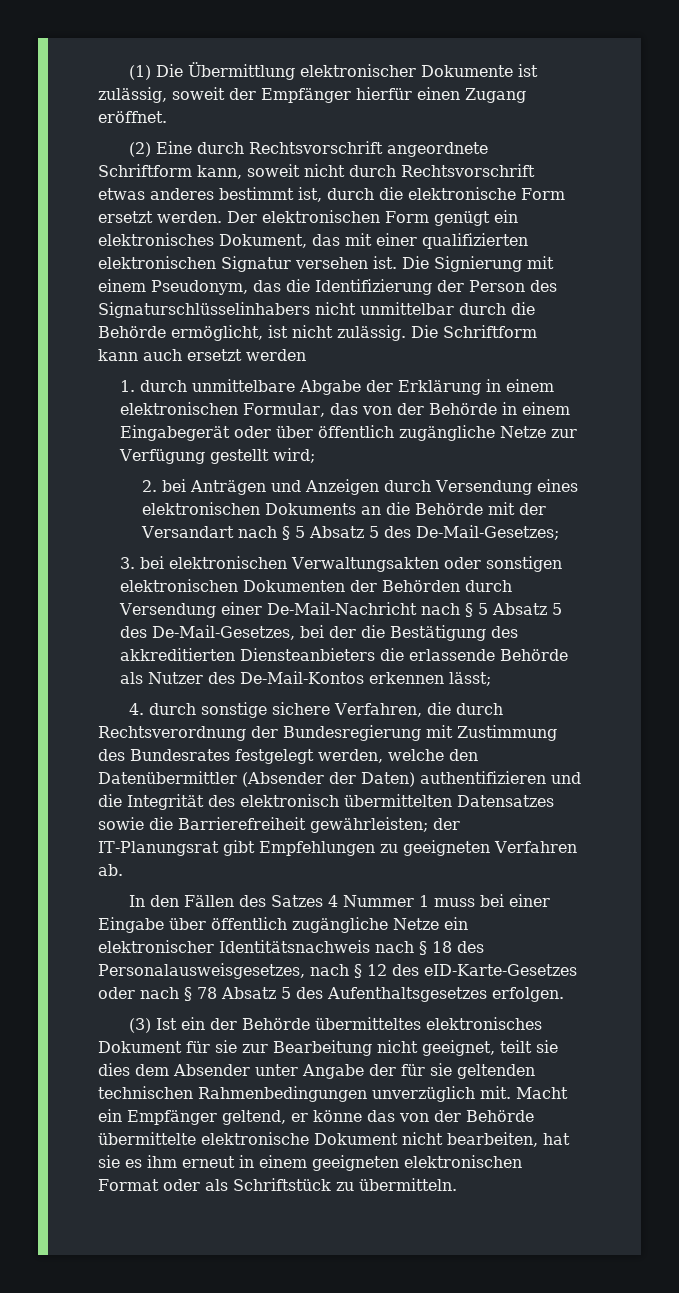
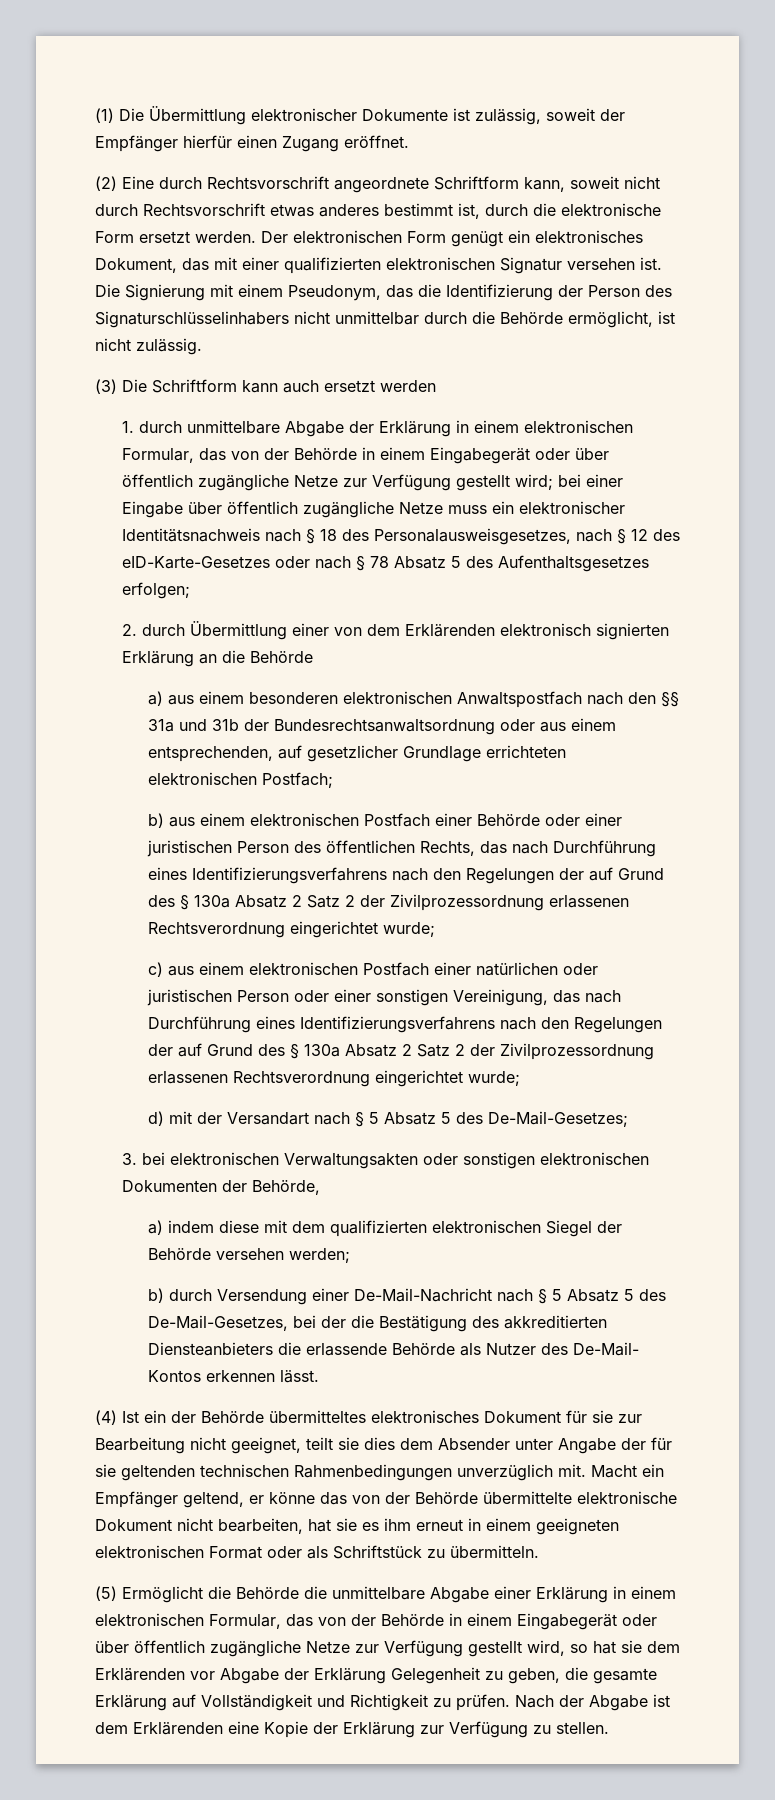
- Die Signierung mit einem Pseudonym, das die Identifizierung der Person des Signaturschlüsselinhabers nicht unmittelbar durch die Behörde ermöglicht, ist nicht zulässig. Die Schriftform kann auch ersetzt werden
+ Die Signierung mit einem Pseudonym, das die Identifizierung der Person des Signaturschlüsselinhabers nicht unmittelbar durch die Behörde ermöglicht, ist nicht zulässig.
+ (3) Die Schriftform kann auch ersetzt werden
- 1. durch unmittelbare Abgabe der Erklärung in einem elektronischen Formular, das von der Behörde in einem Eingabegerät oder über öffentlich zugängliche Netze zur Verfügung gestellt wird;
- 2. bei Anträgen und Anzeigen durch Versendung eines elektronischen Dokuments an die Behörde mit der Versandart nach § 5 Absatz 5 des De-Mail-Gesetzes;
+ 1. durch unmittelbare Abgabe der Erklärung in einem elektronischen Formular, das von der Behörde in einem Eingabegerät oder über öffentlich zugängliche Netze zur Verfügung gestellt wird; bei einer Eingabe über öffentlich zugängliche Netze muss ein elektronischer Identitätsnachweis nach § 18 des Personalausweisgesetzes, nach § 12 des eID-Karte-Gesetzes oder nach § 78 Absatz 5 des Aufenthaltsgesetzes erfolgen;
+ 2. durch Übermittlung einer von dem Erklärenden elektronisch signierten Erklärung an die Behörde
+ a) aus einem besonderen elektronischen Anwaltspostfach nach den §§ 31a und 31b der Bundesrechtsanwaltsordnung oder aus einem entsprechenden, auf gesetzlicher Grundlage errichteten elektronischen Postfach;
+ b) aus einem elektronischen Postfach einer Behörde oder einer juristischen Person des öffentlichen Rechts, das nach Durchführung eines Identifizierungsverfahrens nach den Regelungen der auf Grund des § 130a Absatz 2 Satz 2 der Zivilprozessordnung erlassenen Rechtsverordnung eingerichtet wurde;
+ c) aus einem elektronischen Postfach einer natürlichen oder juristischen Person oder einer sonstigen Vereinigung, das nach Durchführung eines Identifizierungsverfahrens nach den Regelungen der auf Grund des § 130a Absatz 2 Satz 2 der Zivilprozessordnung erlassenen Rechtsverordnung eingerichtet wurde;
+ d) mit der Versandart nach § 5 Absatz 5 des De-Mail-Gesetzes;
- 3. bei elektronischen Verwaltungsakten oder sonstigen elektronischen Dokumenten der Behörden durch Versendung einer De-Mail-Nachricht nach § 5 Absatz 5 des De-Mail-Gesetzes, bei der die Bestätigung des akkreditierten Diensteanbieters die erlassende Behörde als Nutzer des De-Mail-Kontos erkennen lässt;
- 4. durch sonstige sichere Verfahren, die durch Rechtsverordnung der Bundesregierung mit Zustimmung des Bundesrates festgelegt werden, welche den Datenübermittler (Absender der Daten) authentifizieren und die Integrität des elektronisch übermittelten Datensatzes sowie die Barrierefreiheit gewährleisten; der IT-Planungsrat gibt Empfehlungen zu geeigneten Verfahren ab.
- In den Fällen des Satzes 4 Nummer 1 muss bei einer Eingabe über öffentlich zugängliche Netze ein elektronischer Identitätsnachweis nach § 18 des Personalausweisgesetzes, nach § 12 des eID-Karte-Gesetzes oder nach § 78 Absatz 5 des Aufenthaltsgesetzes erfolgen.
- (3) Ist ein der Behörde übermitteltes elektronisches Dokument für sie zur Bearbeitung nicht geeignet, teilt sie dies dem Absender unter Angabe der für sie geltenden technischen Rahmenbedingungen unverzüglich mit.
+ 3. bei elektronischen Verwaltungsakten oder sonstigen elektronischen Dokumenten der Behörde,
+ a) indem diese mit dem qualifizierten elektronischen Siegel der Behörde versehen werden;
+ b) durch Versendung einer De-Mail-Nachricht nach § 5 Absatz 5 des De-Mail-Gesetzes, bei der die Bestätigung des akkreditierten Diensteanbieters die erlassende Behörde als Nutzer des De-Mail- Kontos erkennen lässt.
+ (4) Ist ein der Behörde übermitteltes elektronisches Dokument für sie zur Bearbeitung nicht geeignet, teilt sie dies dem Absender unter Angabe der für sie geltenden technischen Rahmenbedingungen unverzüglich mit.
+ (5) Ermöglicht die Behörde die unmittelbare Abgabe einer Erklärung in einem elektronischen Formular, das von der Behörde in einem Eingabegerät oder über öffentlich zugängliche Netze zur Verfügung gestellt wird, so hat sie dem Erklärenden vor Abgabe der Erklärung Gelegenheit zu geben, die gesamte Erklärung auf Vollständigkeit und Richtigkeit zu prüfen. Nach der Abgabe ist dem Erklärenden eine Kopie der Erklärung zur Verfügung zu stellen.

